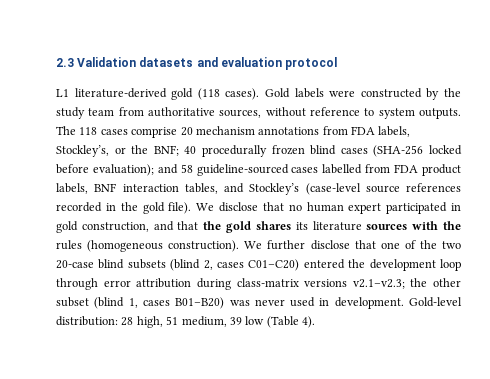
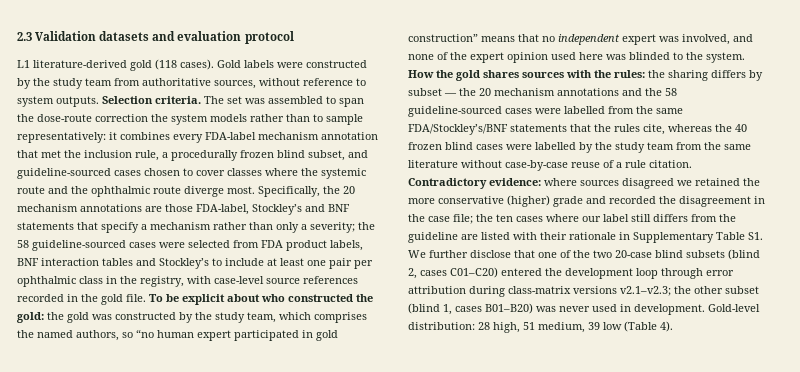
- The 118 cases comprise 20 mechanism annotations from FDA labels, Stockley’s, or the BNF; 40 procedurally frozen blind cases (SHA-256 locked before evaluation); and 58 guideline-sourced cases labelled from FDA product labels, BNF interaction tables, and Stockley’s (case-level source references recorded in the gold file). We disclose that no human expert participated in gold construction, and that the gold shares its literature sources with the rules (homogeneous construction). We further disclose that one of the two 20-case blind subsets (blind 2, cases C01–C20) entered the development loop through error attribution during class-matrix versions v2.1–v2.3;
+ Selection criteria. The set was assembled to span the dose-route correction the system models rather than to sample representatively: it combines every FDA-label mechanism annotation that met the inclusion rule, a procedurally frozen blind subset, and guideline-sourced cases chosen to cover classes where the systemic route and the ophthalmic route diverge most. Specifically, the 20 mechanism annotations are those FDA-label, Stockley’s and BNF statements that specify a mechanism rather than only a severity; the 58 guideline-sourced cases were selected from FDA product labels, BNF interaction tables and Stockley’s to include at least one pair per ophthalmic class in the registry, with case-level source references recorded in the gold file. To be explicit about who constructed the gold: the gold was constructed by the study team, which comprises the named authors, so “no human expert participated in gold construction” means that no independent expert was involved, and none of the expert opinion used here was blinded to the system. How the gold shares sources with the rules: the sharing differs by subset — the 20 mechanism annotations and the 58 guideline-sourced cases were labelled from the same FDA/Stockley’s/BNF statements that the rules cite, whereas the 40 frozen blind cases were labelled by the study team from the same literature without case-by-case reuse of a rule citation. Contradictory evidence: where sources disagreed we retained the more conservative (higher) grade and recorded the disagreement in the case file; the ten cases where our label still differs from the guideline are listed with their rationale in Supplementary Table S1. We further disclose that one of the two 20-case blind subsets (blind 2, cases C01–C20) entered the development loop through error attribution during class-matrix versions v2.1–v2.3;

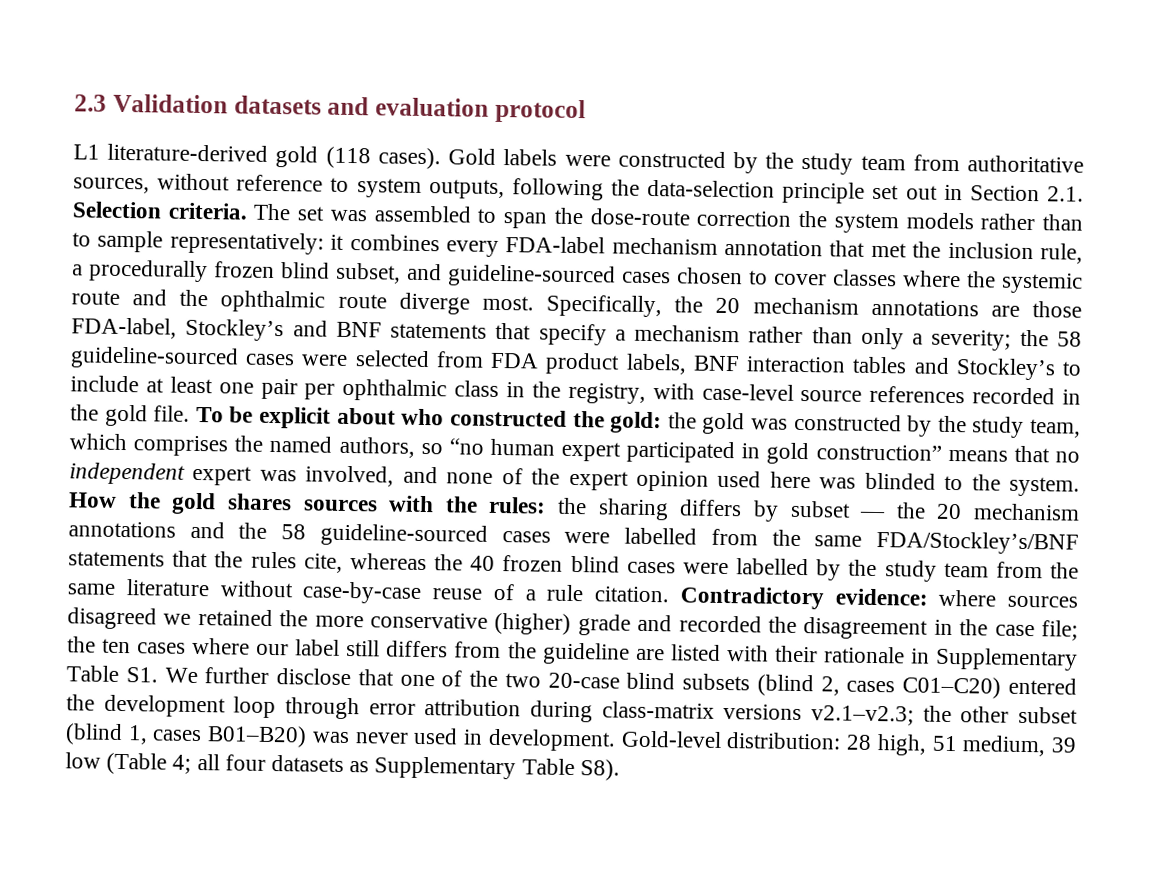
- Gold labels were constructed by the study team from authoritative sources, without reference to system outputs. Selection criteria.
+ Gold labels were constructed by the study team from authoritative sources, without reference to system outputs, following the data-selection principle set out in Section 2.1. Selection criteria.
- Gold-level distribution: 28 high, 51 medium, 39 low (Table 4).
+ Gold-level distribution: 28 high, 51 medium, 39 low (Table 4; all four datasets as Supplementary Table S8).

